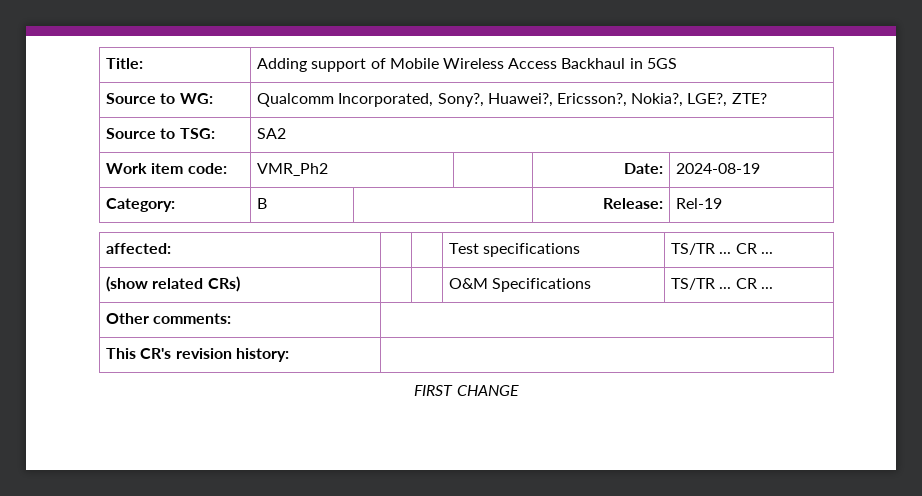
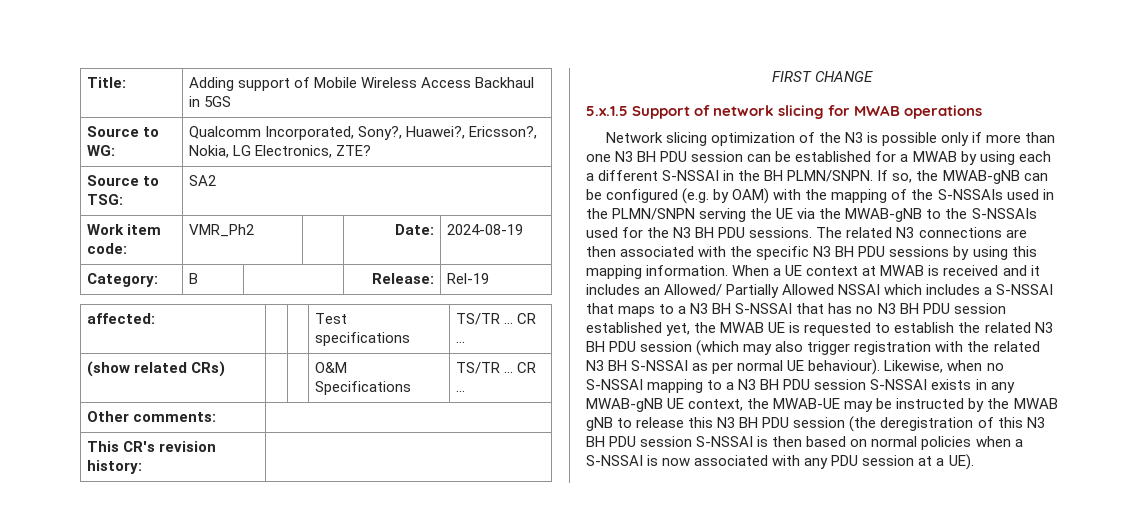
- Source to WG: | Qualcomm Incorporated, Sony?, Huawei?, Ericsson?, Nokia?, LGE?, ZTE?
+ Source to WG: | Qualcomm Incorporated, Sony?, Huawei?, Ericsson?, Nokia, LG Electronics, ZTE?
+ 5.x.1.5 Support of network slicing for MWAB operations
+ Network slicing optimization of the N3 is possible only if more than one N3 BH PDU session can be established for a MWAB by using each a different S-NSSAI in the BH PLMN/SNPN. If so, the MWAB-gNB can be configured (e.g. by OAM) with the mapping of the S-NSSAIs used in the PLMN/SNPN serving the UE via the MWAB-gNB to the S-NSSAIs used for the N3 BH PDU sessions. The related N3 connections are then associated with the specific N3 BH PDU sessions by using this mapping information. When a UE context at MWAB is received and it includes an Allowed/ Partially Allowed NSSAI which includes a S-NSSAI that maps to a N3 BH S-NSSAI that has no N3 BH PDU session established yet, the MWAB UE is requested to establish the related N3 BH PDU session (which may also trigger registration with the related N3 BH S-NSSAI as per normal UE behaviour). Likewise, when no S-NSSAI mapping to a N3 BH PDU session S-NSSAI exists in any MWAB-gNB UE context, the MWAB-UE may be instructed by the MWAB gNB to release this N3 BH PDU session (the deregistration of this N3 BH PDU session S-NSSAI is then based on normal policies when a S-NSSAI is now associated with any PDU session at a UE).

